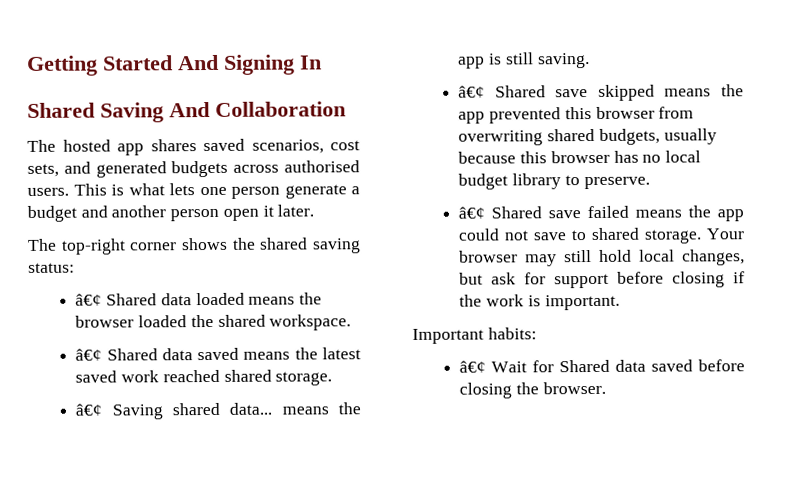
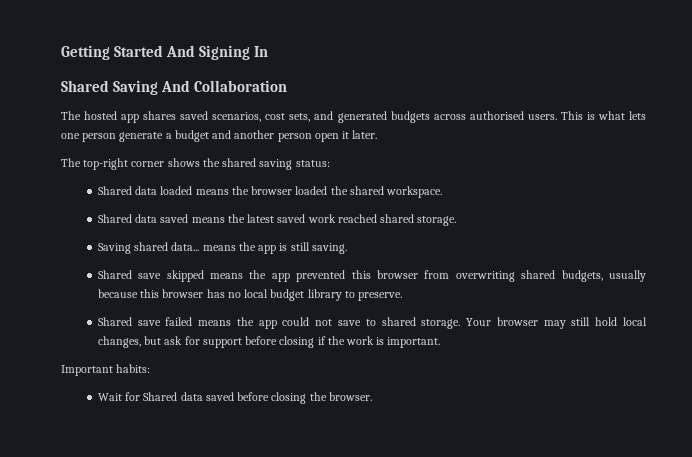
- â€¢ Shared data loaded means the browser loaded the shared workspace.
+ Shared data loaded means the browser loaded the shared workspace.
- â€¢ Shared data saved means the latest saved work reached shared storage.
+ Shared data saved means the latest saved work reached shared storage.
- â€¢ Saving shared data... means the app is still saving.
+ Saving shared data... means the app is still saving.
- â€¢ Shared save skipped means the app prevented this browser from overwriting shared budgets, usually because this browser has no local budget library to preserve.
+ Shared save skipped means the app prevented this browser from overwriting shared budgets, usually because this browser has no local budget library to preserve.
- â€¢ Shared save failed means the app could not save to shared storage.
+ Shared save failed means the app could not save to shared storage.
- â€¢ Wait for Shared data saved before closing the browser.
+ Wait for Shared data saved before closing the browser.

